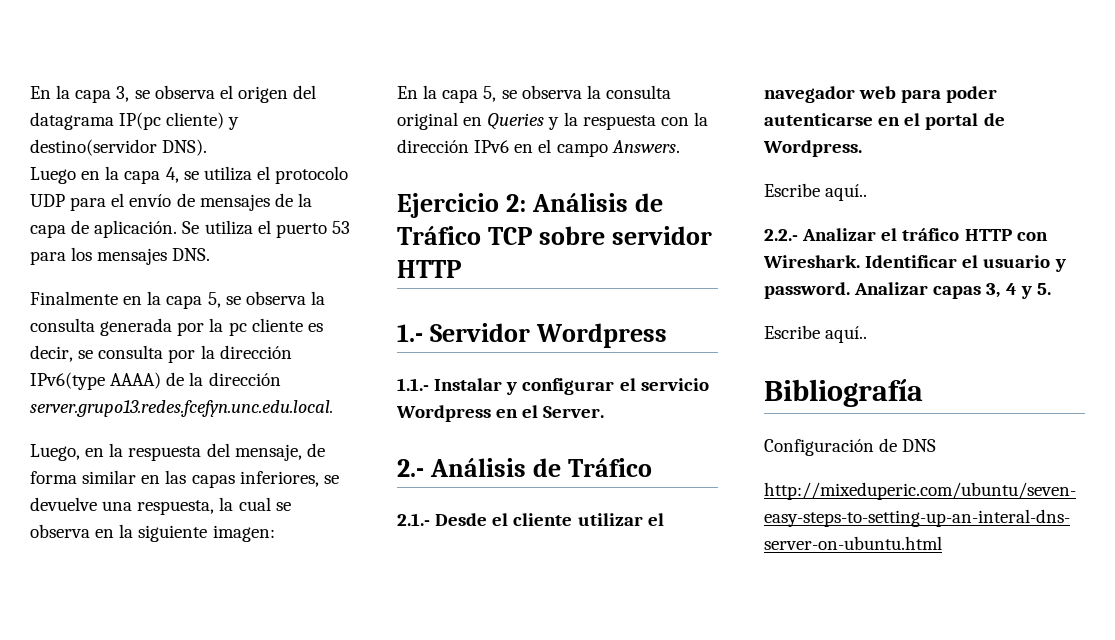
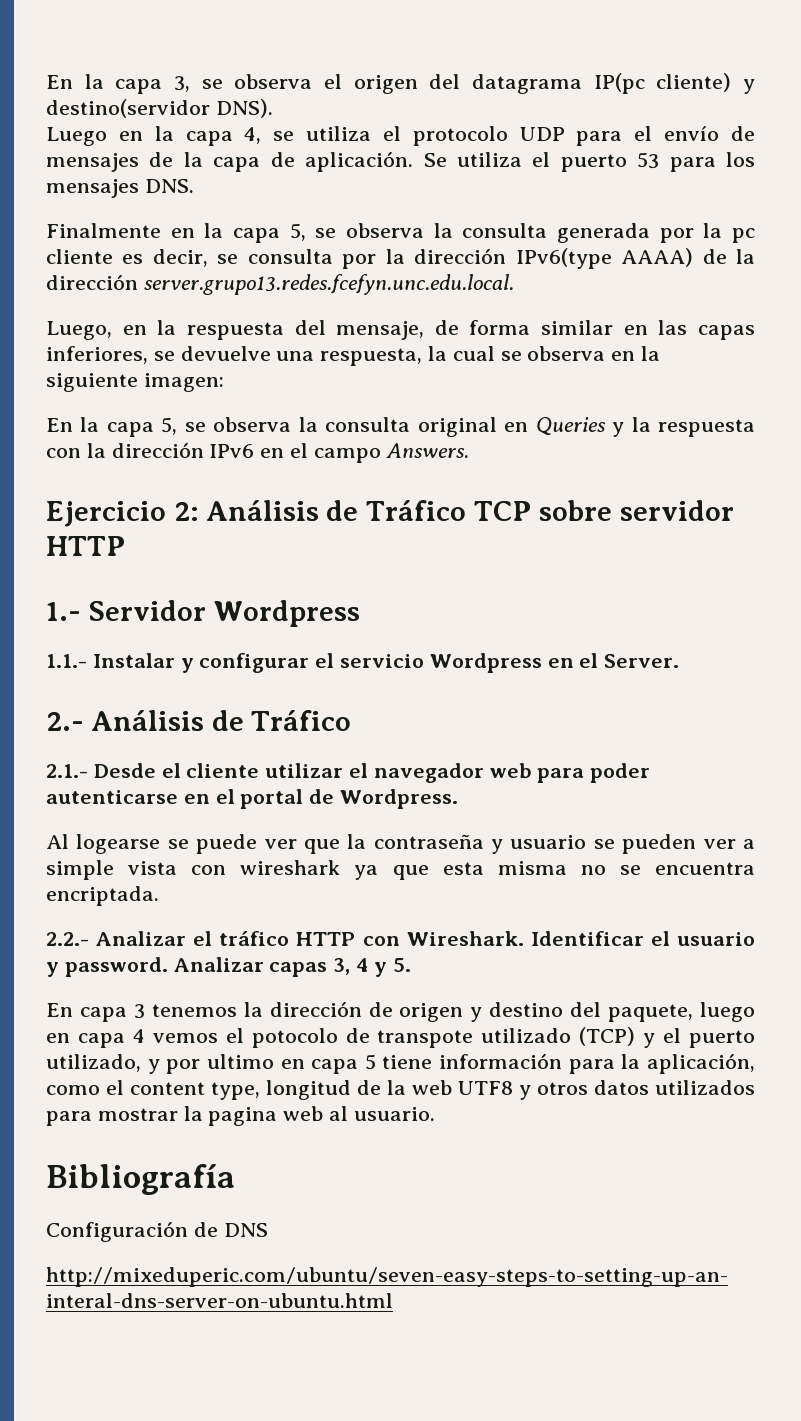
  2.1.- Desde el cliente utilizar el navegador web para poder autenticarse en el portal de Wordpress.
- Escribe aquí..
+ Al logearse se puede ver que la contraseña y usuario se pueden ver a simple vista con wireshark ya que esta misma no se encuentra encriptada.
  Analizar capas 3, 4 y 5.
- Escribe aquí..
+ En capa 3 tenemos la dirección de origen y destino del paquete, luego en capa 4 vemos el potocolo de transpote utilizado (TCP) y el puerto utilizado, y por ultimo en capa 5 tiene información para la aplicación, como el content type, longitud de la web UTF8 y otros datos utilizados para mostrar la pagina web al usuario.

